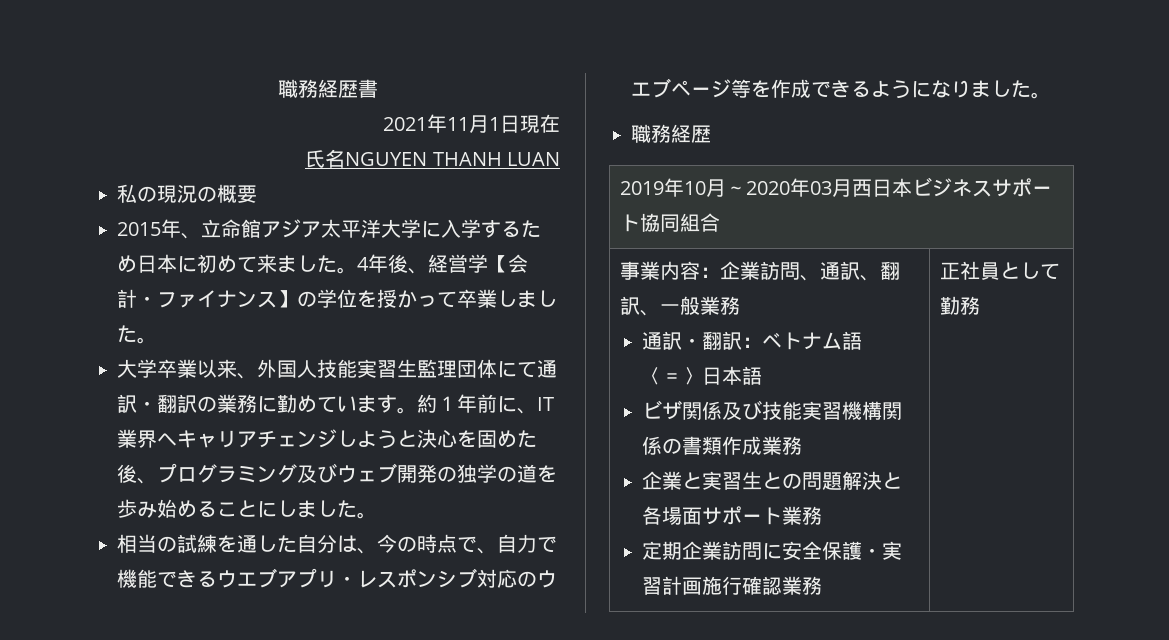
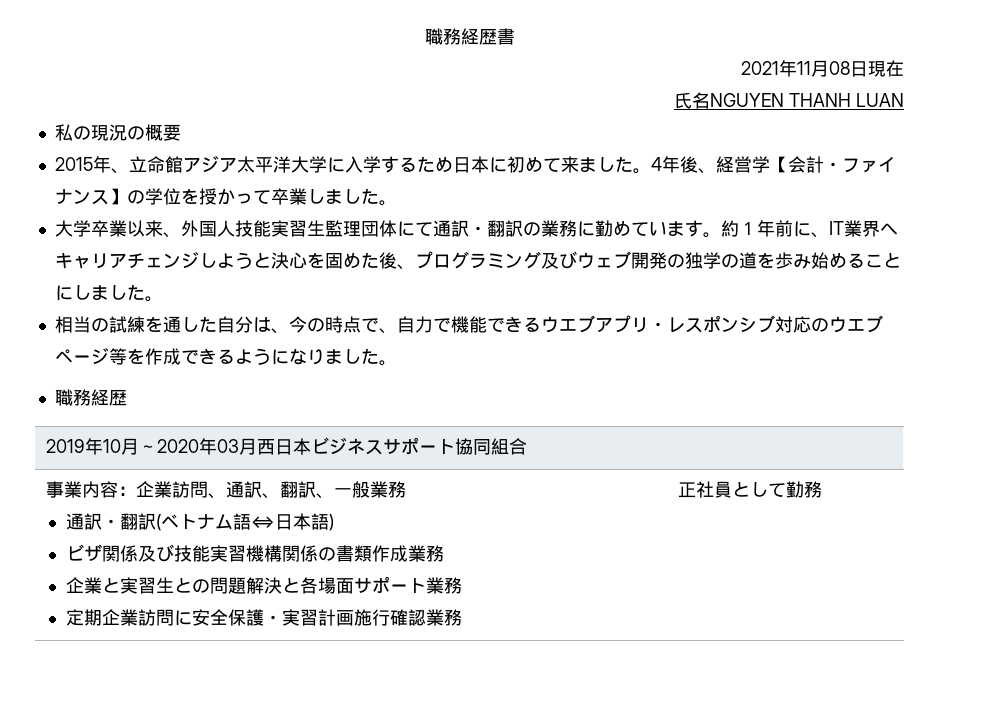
- 2021年11月1日現在
+ 2021年11月08日現在
- 通訳・翻訳：ベトナム語〈＝〉日本語
+ 通訳・翻訳(ベトナム語⇔日本語)

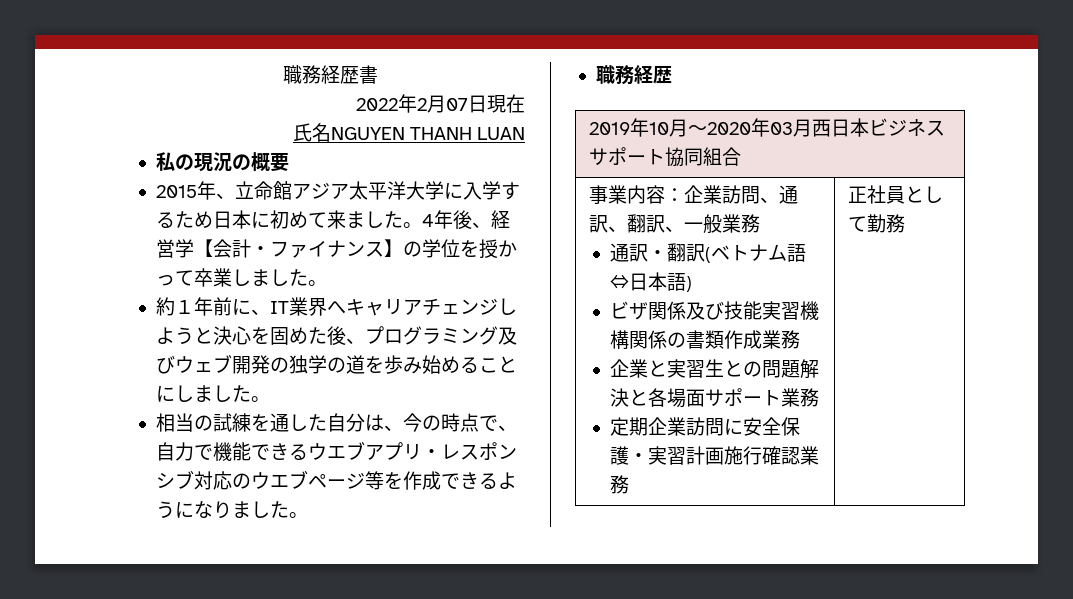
- 2021年11月08日現在
+ 2022年2月07日現在
- 大学卒業以来、外国人技能実習生監理団体にて通訳・翻訳の業務に勤めています。

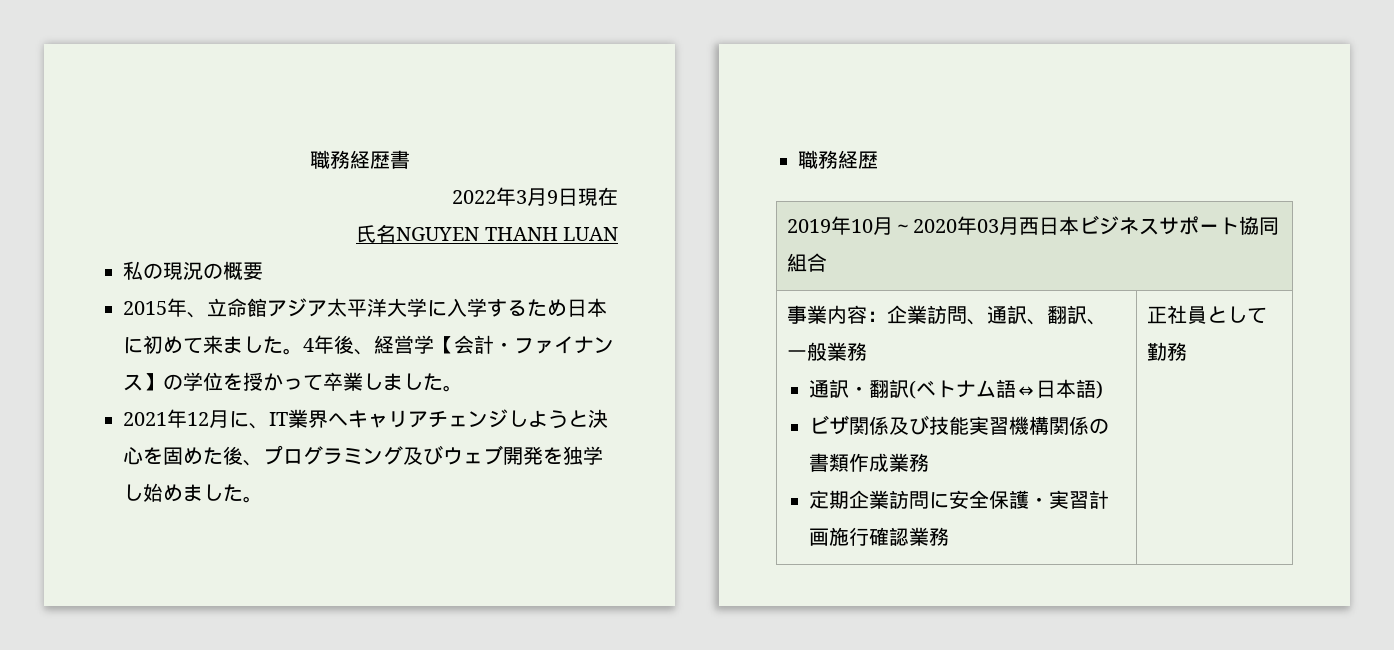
- 2022年2月07日現在
+ 2022年3月9日現在
- 約１年前に、IT業界へキャリアチェンジしようと決心を固めた後、プログラミング及びウェブ開発の独学の道を歩み始めることにしました。
- 相当の試練を通した自分は、今の時点で、自力で機能できるウエブアプリ・レスポンシブ対応のウエブページ等を作成できるようになりました。
+ 2021年12月に、IT業界へキャリアチェンジしようと決心を固めた後、プログラミング及びウェブ開発を独学し始めました。
- 企業と実習生との問題解決と各場面サポート業務

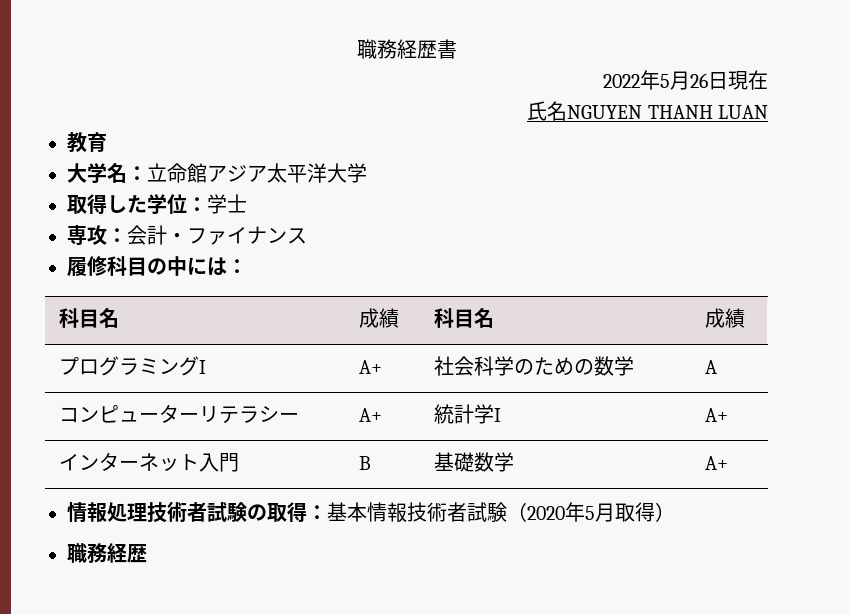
- 2022年3月9日現在
+ 2022年5月26日現在
- 私の現況の概要
- 2015年、立命館アジア太平洋大学に入学するため日本に初めて来ました。4年後、経営学【会計・ファイナンス】の学位を授かって卒業しました。
- 2021年12月に、IT業界へキャリアチェンジしようと決心を固めた後、プログラミング及びウェブ開発を独学し始めました。
+ 教育
+ 大学名：立命館アジア太平洋大学
+ 取得した学位：学士
+ 専攻：会計・ファイナンス
+ 履修科目の中には：
+ 科目名 | 成績 | 科目名 | 成績
+ プログラミングI | A+ | 社会科学のための数学 | A
+ コンピューターリテラシー | A+ | 統計学I | A+
+ インターネット入門 | B | 基礎数学 | A+
+ 情報処理技術者試験の取得：基本情報技術者試験（2020年5月取得）
  職務経歴
- 2019年10月～2020年03月西日本ビジネスサポート協同組合
- 事業内容：企業訪問、通訳、翻訳、一般業務
- 通訳・翻訳(ベトナム語⇔日本語)
- ビザ関係及び技能実習機構関係の書類作成業務
- 定期企業訪問に安全保護・実習計画施行確認業務 | 正社員として勤務

